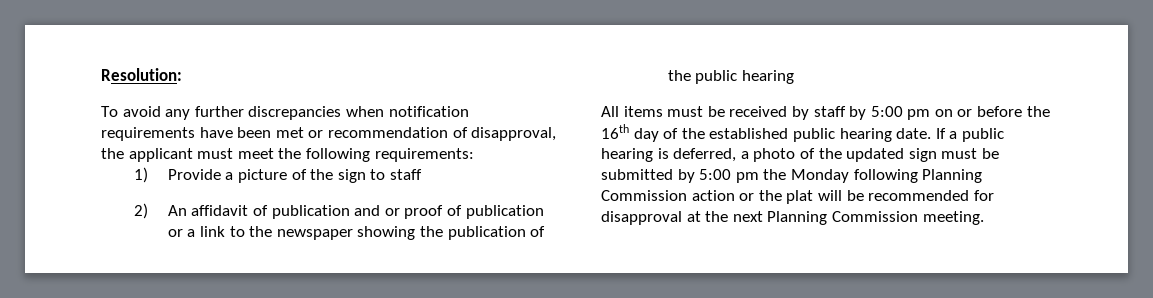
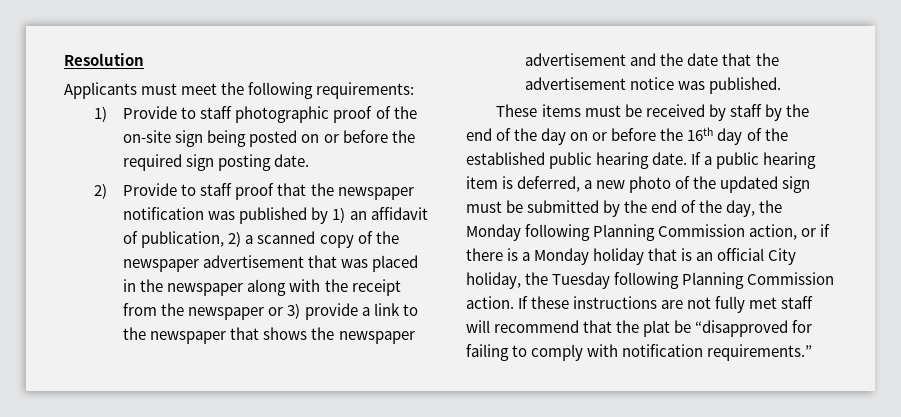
- Resolution:
- To avoid any further discrepancies when notification requirements have been met or recommendation of disapproval, the applicant must meet the following requirements:
+ Resolution
+ Applicants must meet the following requirements:
- 1) Provide a picture of the sign to staff
- 2) An affidavit of publication and or proof of publication or a link to the newspaper showing the publication of the public hearing
- All items must be received by staff by 5:00 pm on or before the 16th day of the established public hearing date.
+ 1) Provide to staff photographic proof of the on-site sign being posted on or before the required sign posting date.
+ 2) Provide to staff proof that the newspaper notification was published by 1) an affidavit of publication, 2) a scanned copy of the newspaper advertisement that was placed in the newspaper along with the receipt from the newspaper or 3) provide a link to the newspaper that shows the newspaper advertisement and the date that the advertisement notice was published.
+ These items must be received by staff by the end of the day on or before the 16th day of the established public hearing date.
- If a public hearing is deferred, a photo of the updated sign must be submitted by 5:00 pm the Monday following Planning Commission action or the plat will be recommended for disapproval at the next Planning Commission meeting.
+ If a public hearing item is deferred, a new photo of the updated sign must be submitted by the end of the day, the Monday following Planning Commission action, or if there is a Monday holiday that is an official City holiday, the Tuesday following Planning Commission action. If these instructions are not fully met staff will recommend that the plat be “disapproved for failing to comply with notification requirements.”

